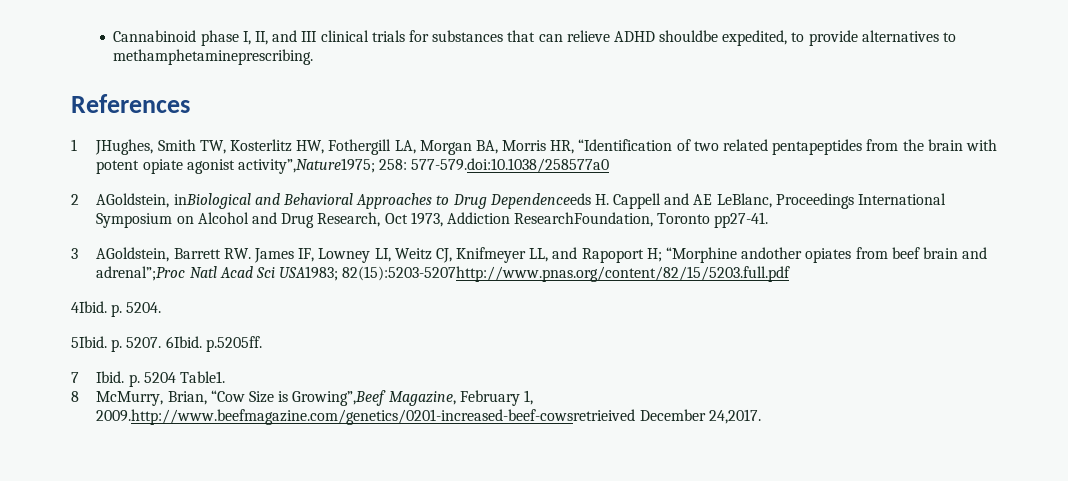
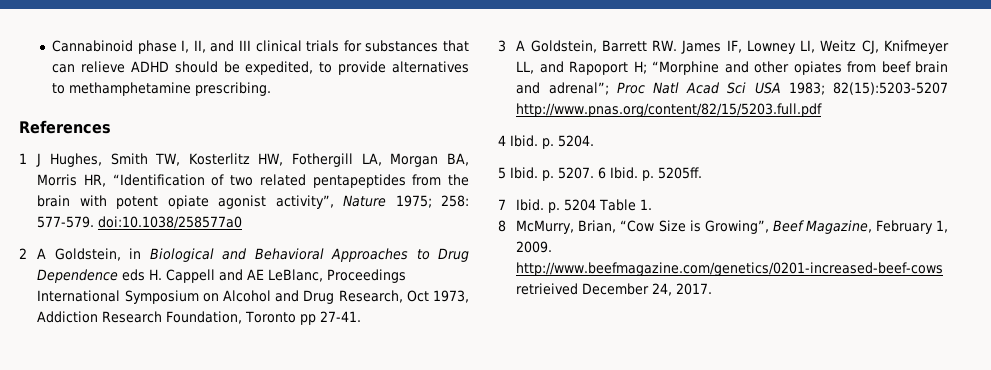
- Cannabinoid phase I, II, and III clinical trials for substances that can relieve ADHD shouldbe expedited, to provide alternatives to methamphetamineprescribing.
+ Cannabinoid phase I, II, and III clinical trials for substances that can relieve ADHD should be expedited, to provide alternatives to methamphetamine prescribing.
- 1 JHughes, Smith TW, Kosterlitz HW, Fothergill LA, Morgan BA, Morris HR, “Identification of two related pentapeptides from the brain with potent opiate agonist activity”,Nature1975; 258: 577-579.doi:10.1038/258577a0
- 2 AGoldstein, inBiological and Behavioral Approaches to Drug Dependenceeds H. Cappell and AE LeBlanc, Proceedings International Symposium on Alcohol and Drug Research, Oct 1973, Addiction ResearchFoundation, Toronto pp27-41.
+ 1 J Hughes, Smith TW, Kosterlitz HW, Fothergill LA, Morgan BA, Morris HR, “Identification of two related pentapeptides from the brain with potent opiate agonist activity”, Nature 1975; 258: 577-579. doi:10.1038/258577a0
+ 2 A Goldstein, in Biological and Behavioral Approaches to Drug Dependence eds H. Cappell and AE LeBlanc, Proceedings International Symposium on Alcohol and Drug Research, Oct 1973, Addiction Research Foundation, Toronto pp 27-41.
- 3 AGoldstein, Barrett RW. James IF, Lowney LI, Weitz CJ, Knifmeyer LL, and Rapoport H; “Morphine andother opiates from beef brain and adrenal”;Proc Natl Acad Sci USA1983; 82(15):5203-5207http://www.pnas.org/content/82/15/5203.full.pdf
- 4Ibid. p. 5204.
- 5Ibid. p. 5207. 6Ibid. p.5205ff.
+ 3 A Goldstein, Barrett RW. James IF, Lowney LI, Weitz CJ, Knifmeyer LL, and Rapoport H; “Morphine and other opiates from beef brain and adrenal”; Proc Natl Acad Sci USA 1983; 82(15):5203-5207 http://www.pnas.org/content/82/15/5203.full.pdf
+ 4 Ibid. p. 5204.
+ 5 Ibid. p. 5207. 6 Ibid. p. 5205ff.
- 7 Ibid. p. 5204 Table1.
+ 7 Ibid. p. 5204 Table 1.
- 8 McMurry, Brian, “Cow Size is Growing”,Beef Magazine, February 1, 2009.http://www.beefmagazine.com/genetics/0201-increased-beef-cowsretrieived December 24,2017.
+ 8 McMurry, Brian, “Cow Size is Growing”, Beef Magazine, February 1, 2009. http://www.beefmagazine.com/genetics/0201-increased-beef-cows retrieived December 24, 2017.

